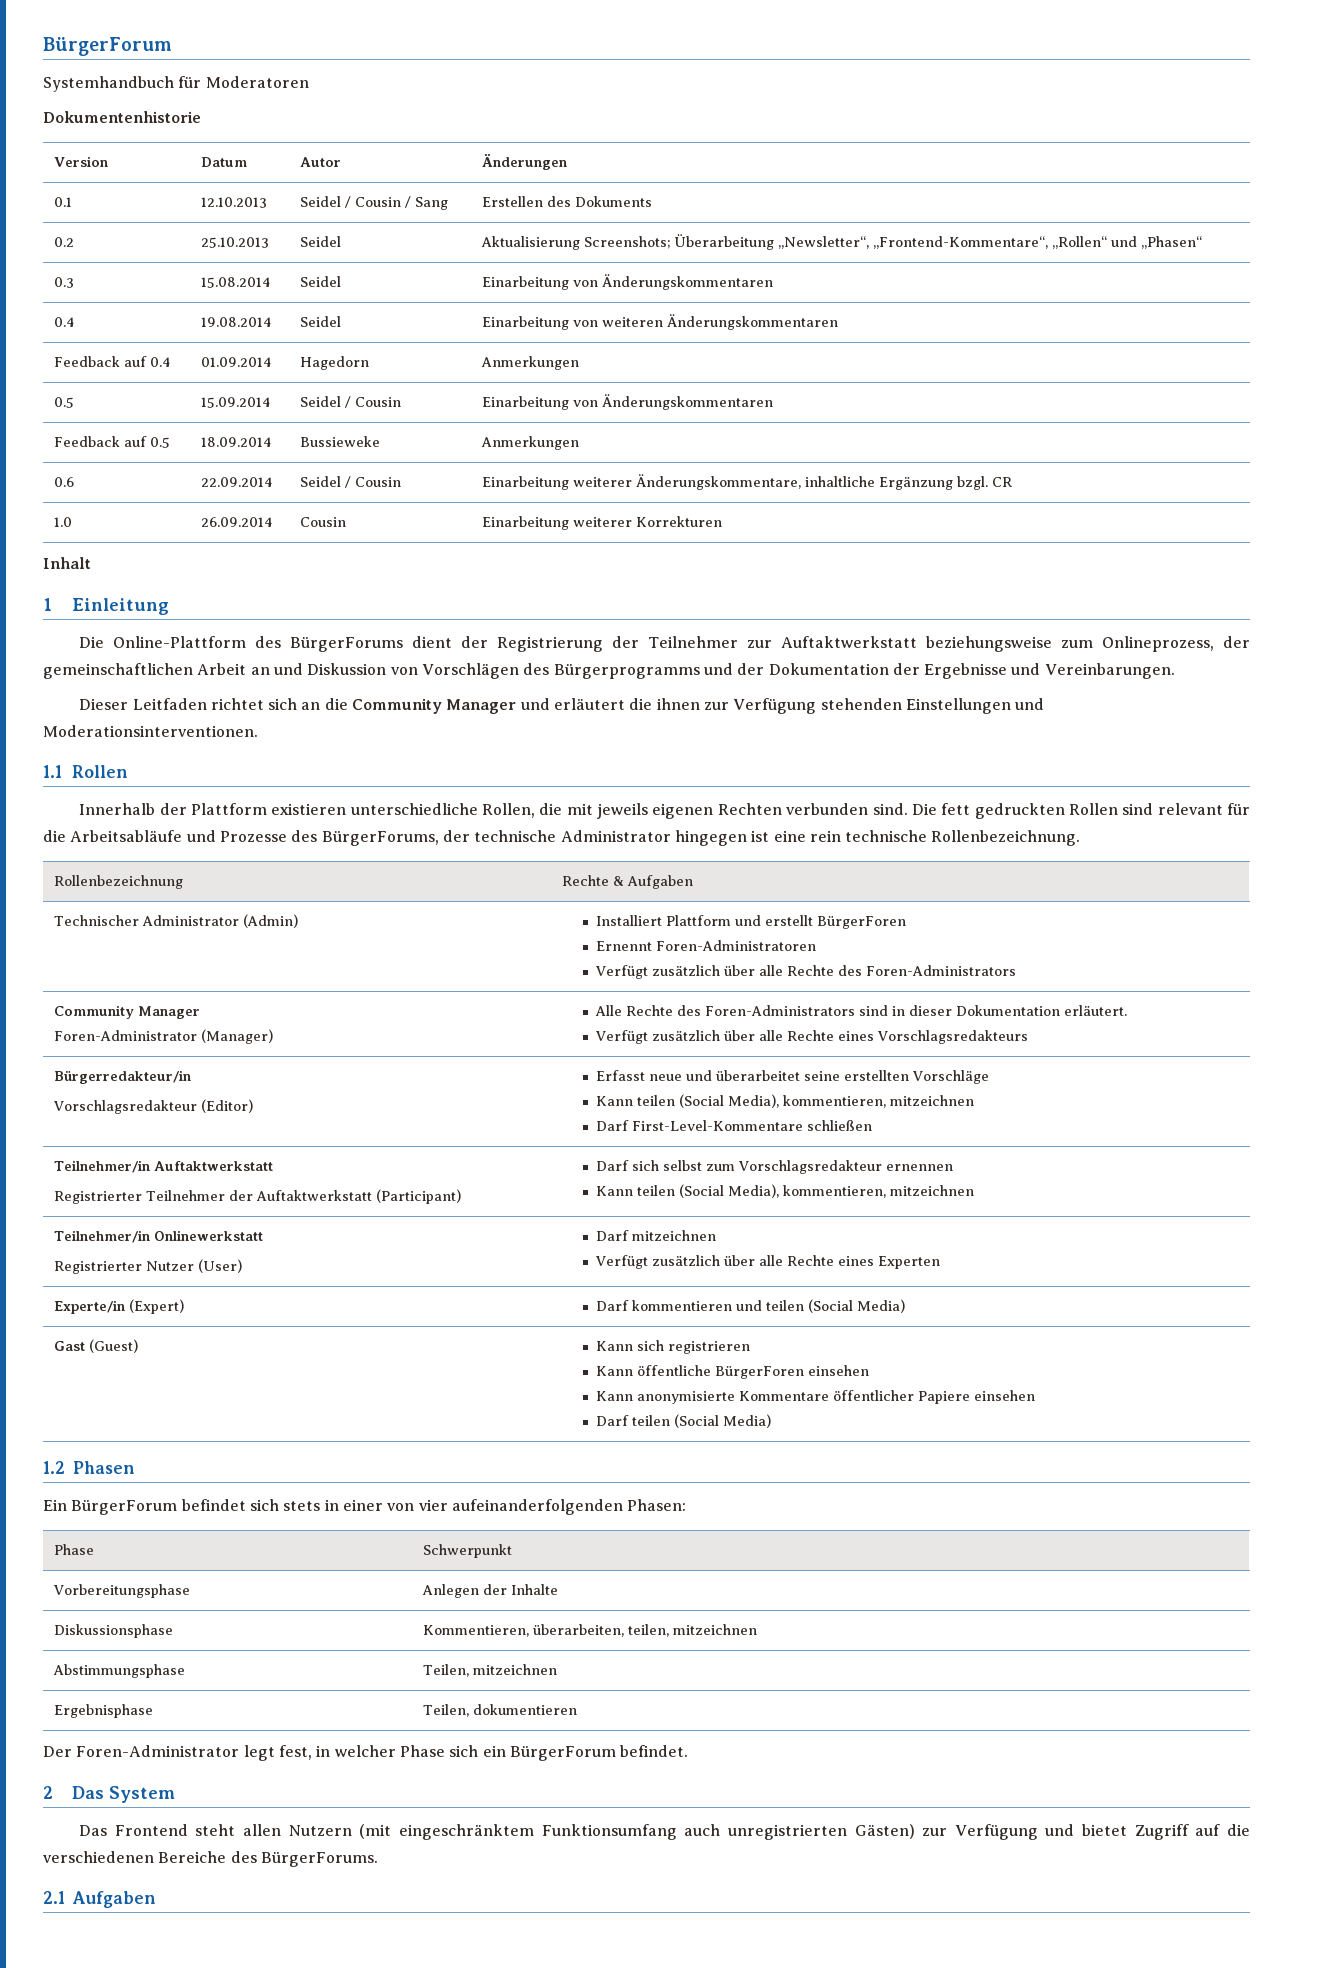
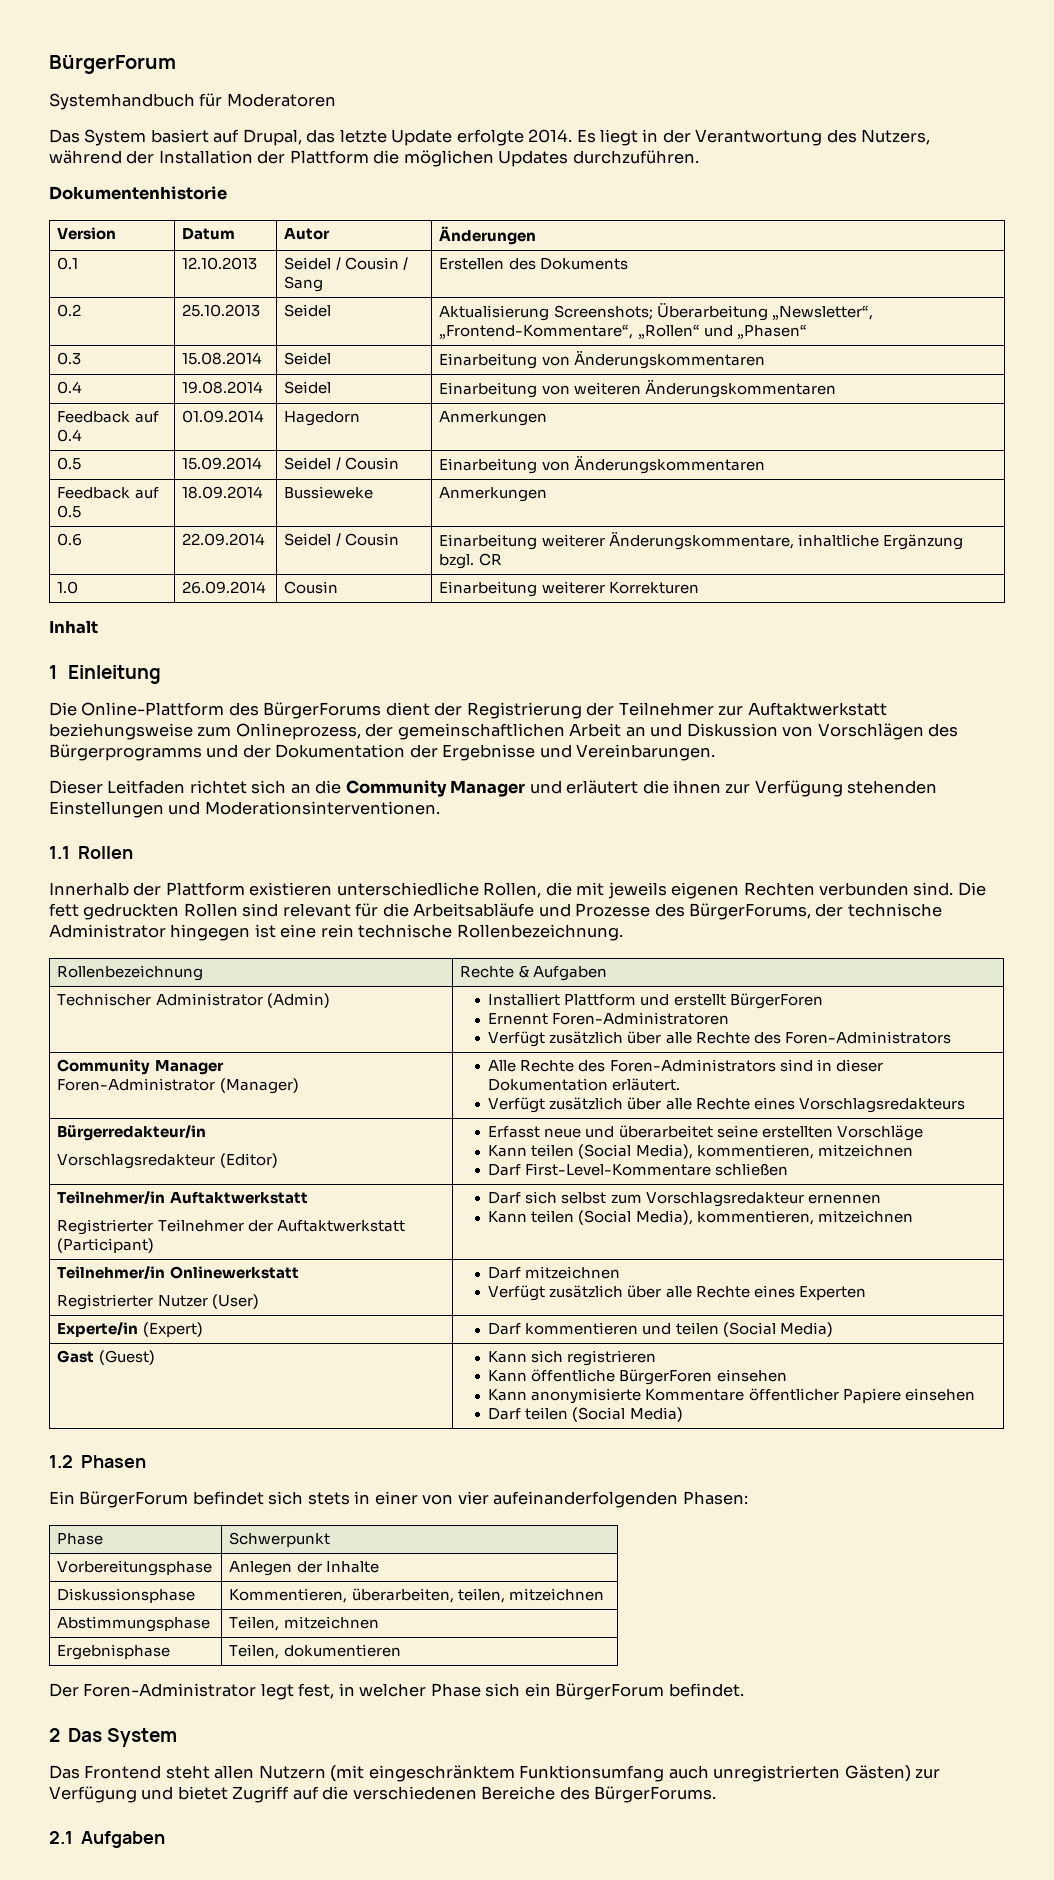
+ Das System basiert auf Drupal, das letzte Update erfolgte 2014. Es liegt in der Verantwortung des Nutzers, während der Installation der Plattform die möglichen Updates durchzuführen.

